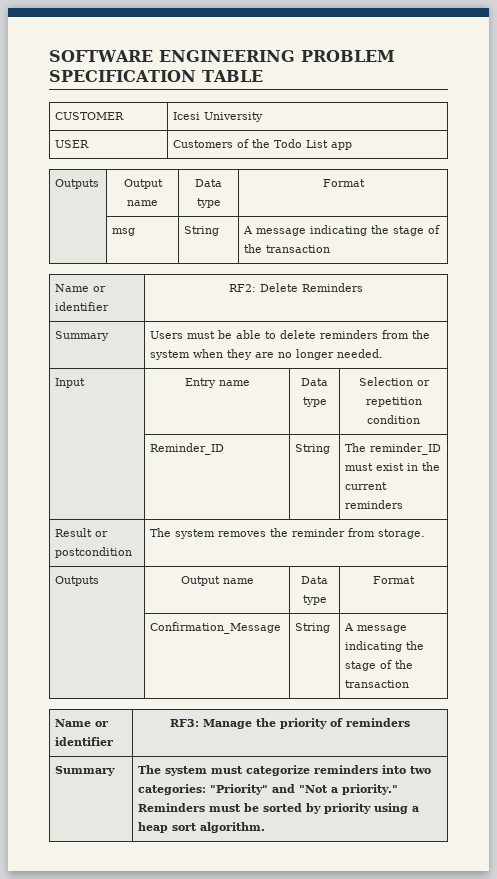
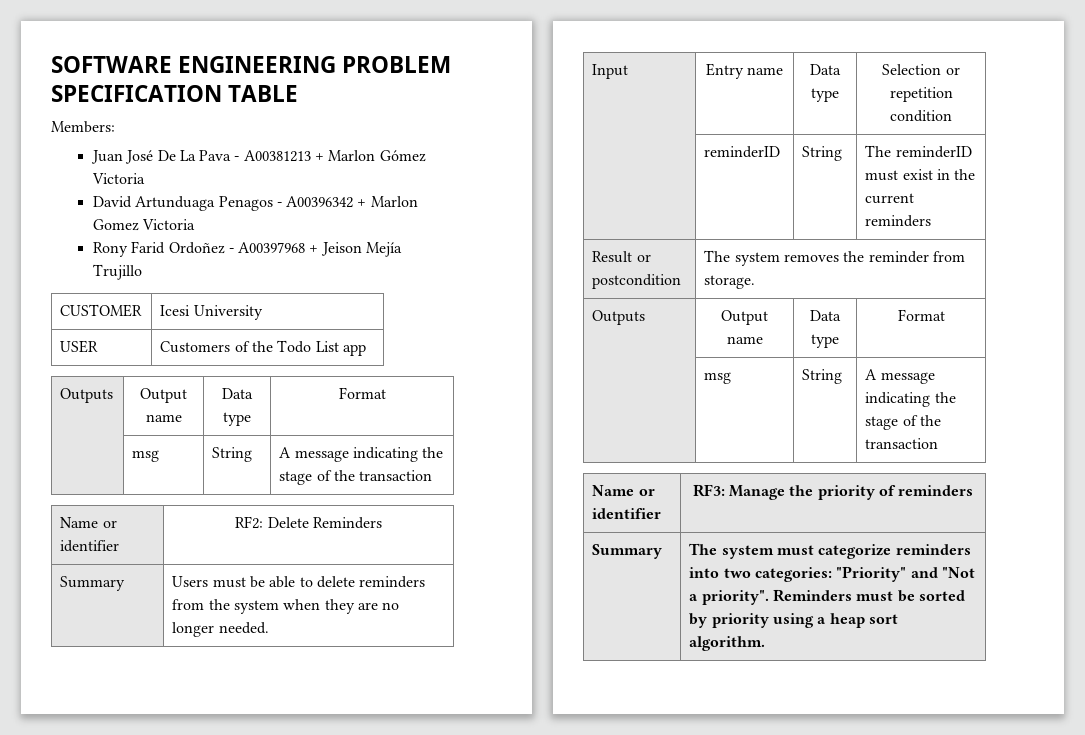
+ Members:
+ Juan José De La Pava - A00381213 + Marlon Gómez Victoria
+ David Artunduaga Penagos - A00396342 + Marlon Gomez Victoria
+ Rony Farid Ordoñez - A00397968 + Jeison Mejía Trujillo
- | Reminder_ID | String | The reminder_ID must exist in the current reminders
+ | reminderID | String | The reminderID must exist in the current reminders
  Result or postcondition | The system removes the reminder from storage.
  Outputs | Output name | Data type | Format
- | Confirmation_Message | String | A message indicating the stage of the transaction
+ | msg | String | A message indicating the stage of the transaction
- Summary | The system must categorize reminders into two categories: "Priority" and "Not a priority." Reminders must be sorted by priority using a heap sort algorithm.
+ Summary | The system must categorize reminders into two categories: "Priority" and "Not a priority". Reminders must be sorted by priority using a heap sort algorithm.

